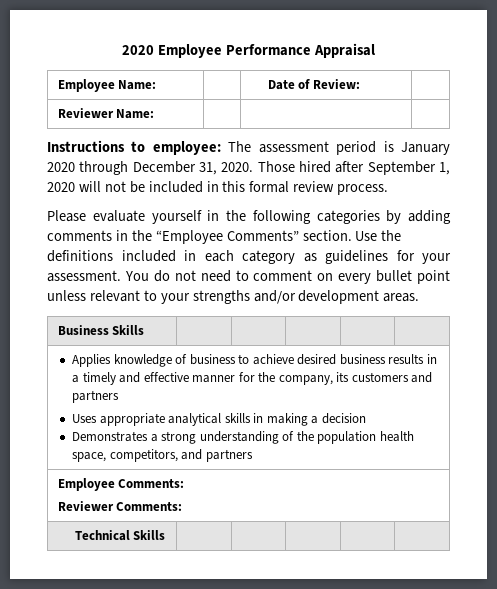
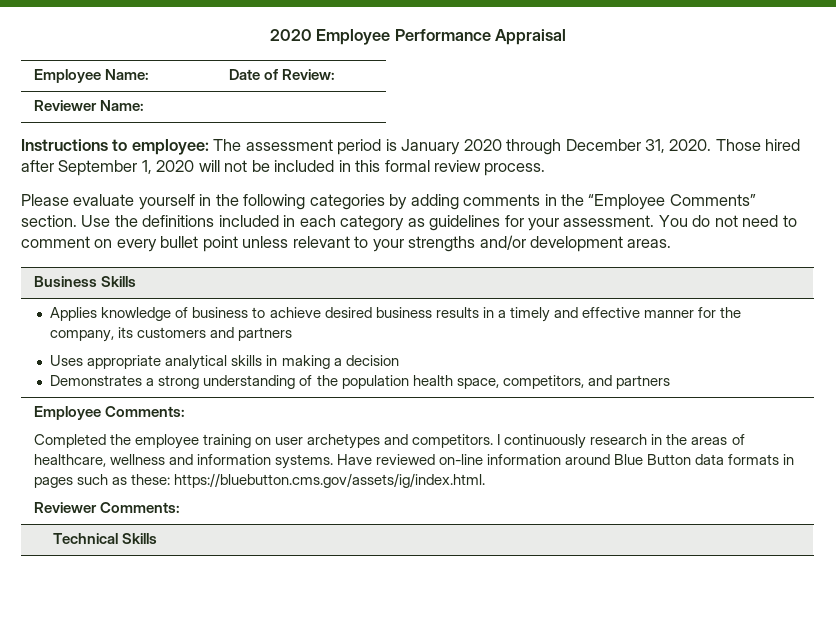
  Employee Comments:
+ Completed the employee training on user archetypes and competitors. I continuously research in the areas of healthcare, wellness and information systems. Have reviewed on-line information around Blue Button data formats in pages such as these: https://bluebutton.cms.gov/assets/ig/index.html.

